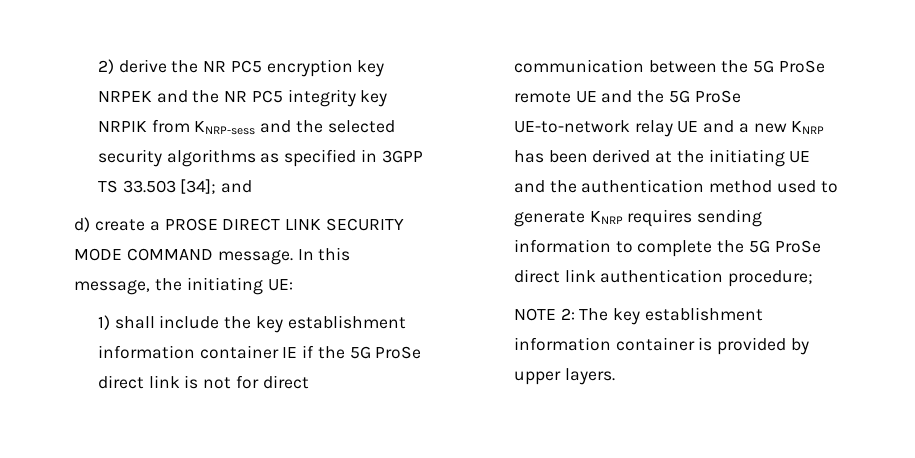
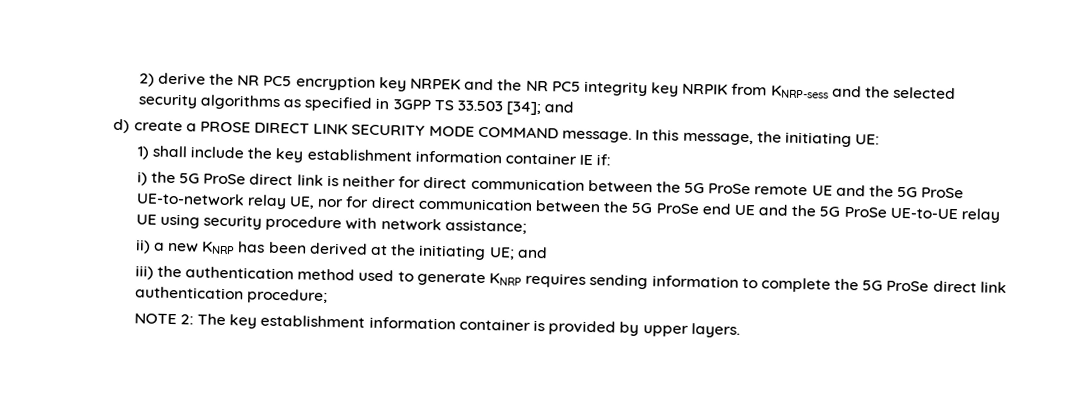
- 1) shall include the key establishment information container IE if the 5G ProSe direct link is not for direct communication between the 5G ProSe remote UE and the 5G ProSe UE-to-network relay UE and a new KNRP has been derived at the initiating UE and the authentication method used to generate KNRP requires sending information to complete the 5G ProSe direct link authentication procedure;
+ 1) shall include the key establishment information container IE if:
+ i) the 5G ProSe direct link is neither for direct communication between the 5G ProSe remote UE and the 5G ProSe UE-to-network relay UE, nor for direct communication between the 5G ProSe end UE and the 5G ProSe UE-to-UE relay UE using security procedure with network assistance;
+ ii) a new KNRP has been derived at the initiating UE; and
+ iii) the authentication method used to generate KNRP requires sending information to complete the 5G ProSe direct link authentication procedure;

